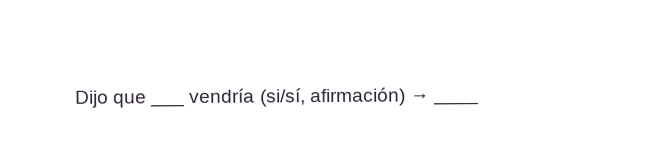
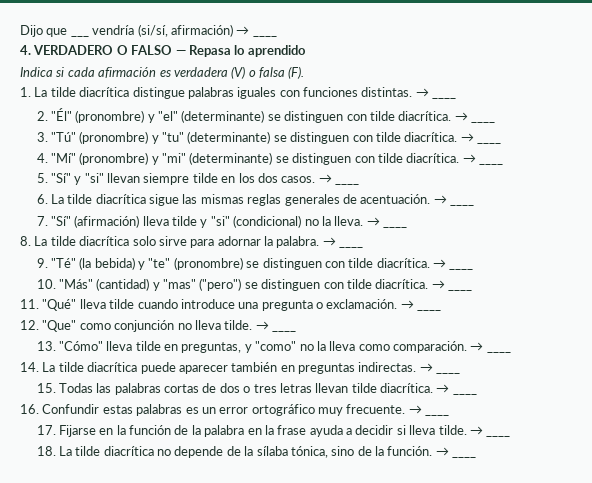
+ 4. VERDADERO O FALSO — Repasa lo aprendido
+ Indica si cada afirmación es verdadera (V) o falsa (F).
+ 1. La tilde diacrítica distingue palabras iguales con funciones distintas. → ____
+ 2. "Él" (pronombre) y "el" (determinante) se distinguen con tilde diacrítica. → ____
+ 3. "Tú" (pronombre) y "tu" (determinante) se distinguen con tilde diacrítica. → ____
+ 4. "Mí" (pronombre) y "mi" (determinante) se distinguen con tilde diacrítica. → ____
+ 5. "Sí" y "si" llevan siempre tilde en los dos casos. → ____
+ 6. La tilde diacrítica sigue las mismas reglas generales de acentuación. → ____
+ 7. "Sí" (afirmación) lleva tilde y "si" (condicional) no la lleva. → ____
+ 8. La tilde diacrítica solo sirve para adornar la palabra. → ____
+ 9. "Té" (la bebida) y "te" (pronombre) se distinguen con tilde diacrítica. → ____
+ 10. "Más" (cantidad) y "mas" ("pero") se distinguen con tilde diacrítica. → ____
+ 11. "Qué" lleva tilde cuando introduce una pregunta o exclamación. → ____
+ 12. "Que" como conjunción no lleva tilde. → ____
+ 13. "Cómo" lleva tilde en preguntas, y "como" no la lleva como comparación. → ____
+ 14. La tilde diacrítica puede aparecer también en preguntas indirectas. → ____
+ 15. Todas las palabras cortas de dos o tres letras llevan tilde diacrítica. → ____
+ 16. Confundir estas palabras es un error ortográfico muy frecuente. → ____
+ 17. Fijarse en la función de la palabra en la frase ayuda a decidir si lleva tilde. → ____
+ 18. La tilde diacrítica no depende de la sílaba tónica, sino de la función. → ____

